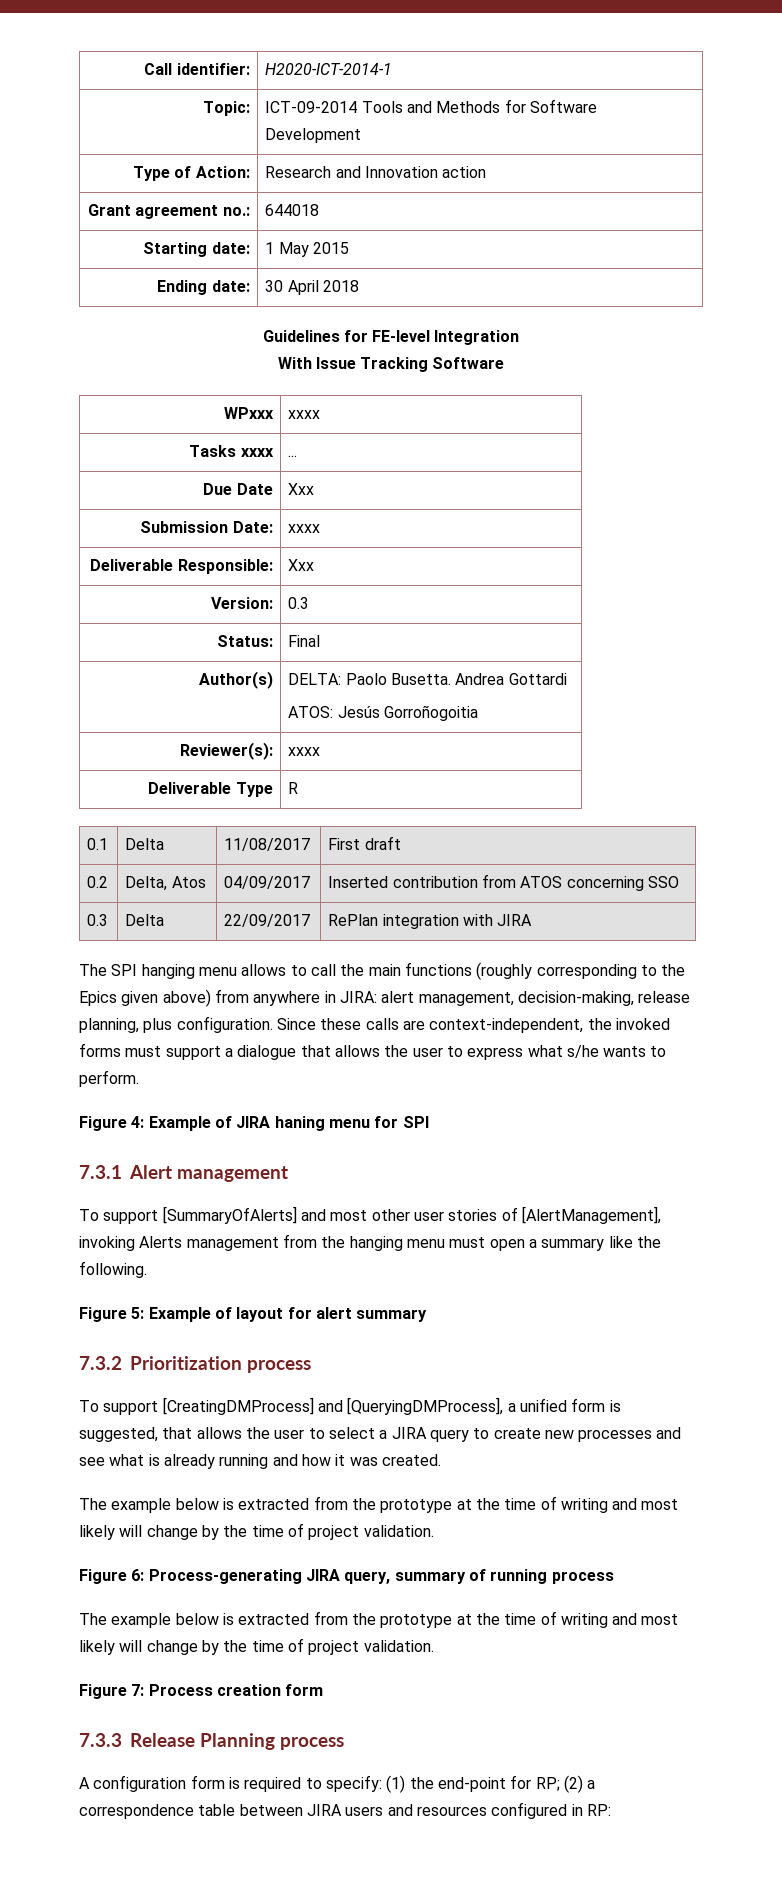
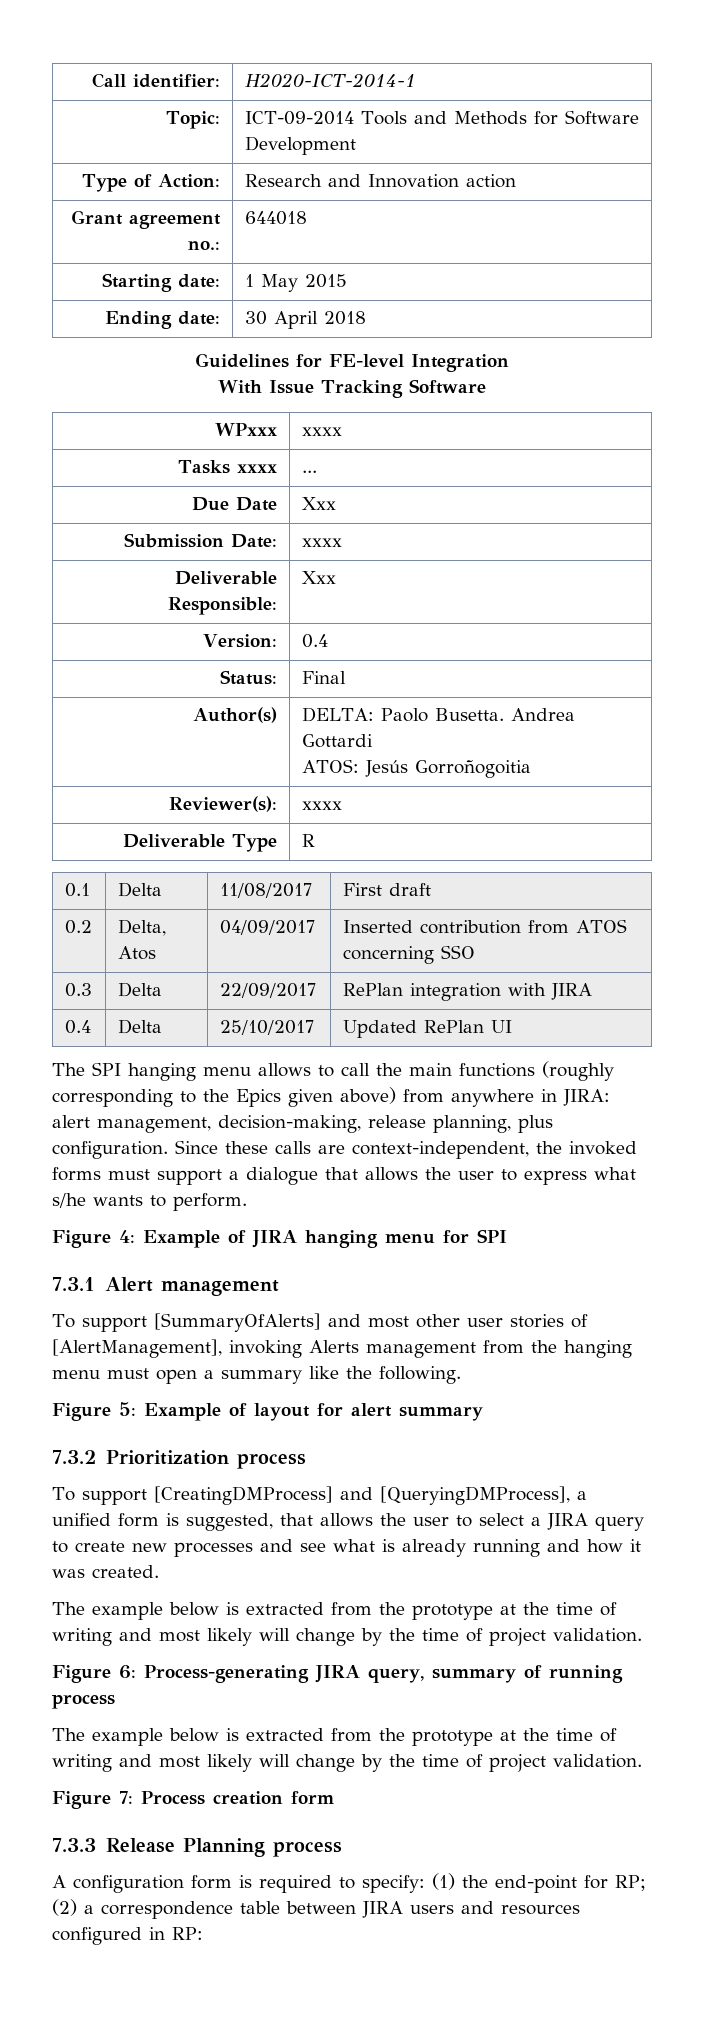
- Version: | 0.3
+ Version: | 0.4
+ 0.4 | Delta | 25/10/2017 | Updated RePlan UI
- Figure 4: Example of JIRA haning menu for SPI
+ Figure 4: Example of JIRA hanging menu for SPI

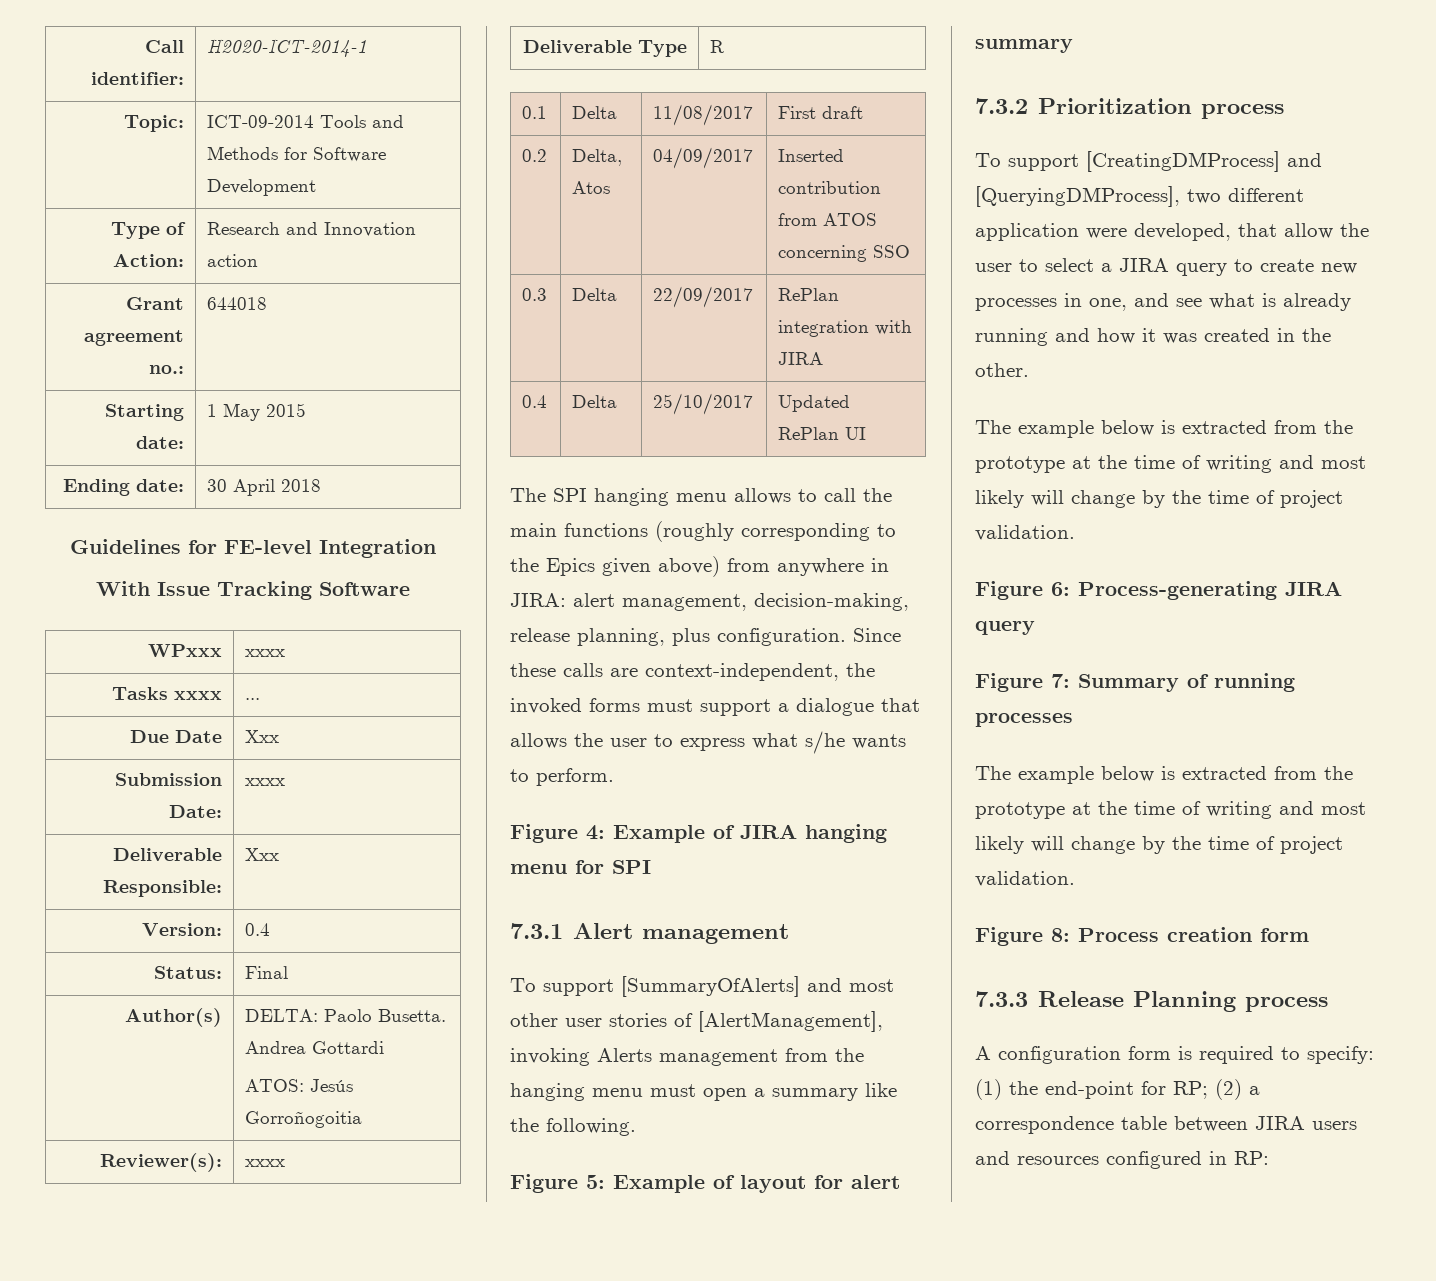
- To support [CreatingDMProcess] and [QueryingDMProcess], a unified form is suggested, that allows the user to select a JIRA query to create new processes and see what is already running and how it was created.
+ To support [CreatingDMProcess] and [QueryingDMProcess], two different application were developed, that allow the user to select a JIRA query to create new processes in one, and see what is already running and how it was created in the other.
- Figure 6: Process-generating JIRA query, summary of running process
+ Figure 6: Process-generating JIRA query
+ Figure 7: Summary of running processes
- Figure 7: Process creation form
+ Figure 8: Process creation form

